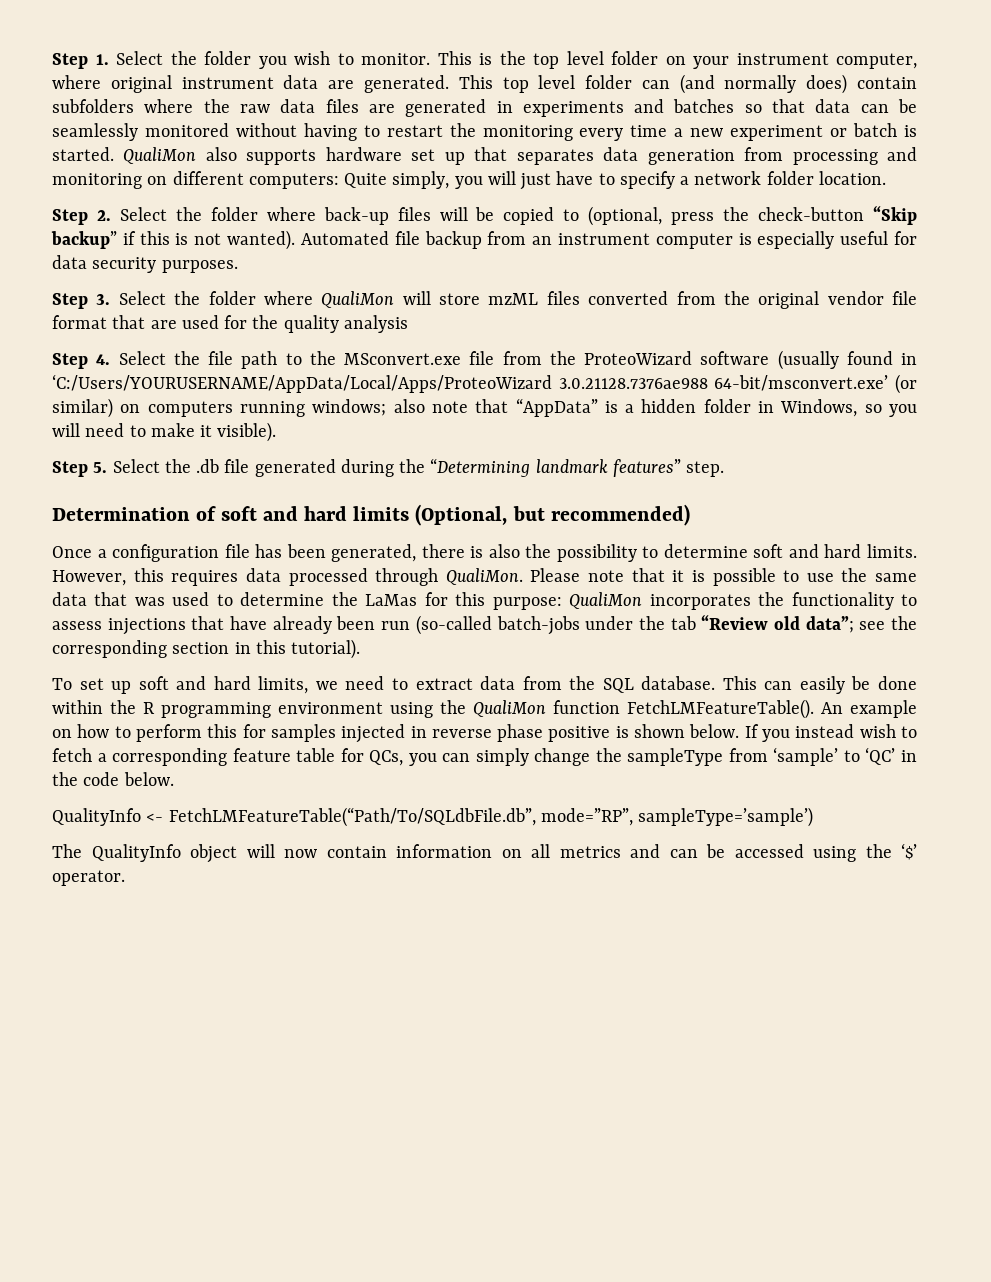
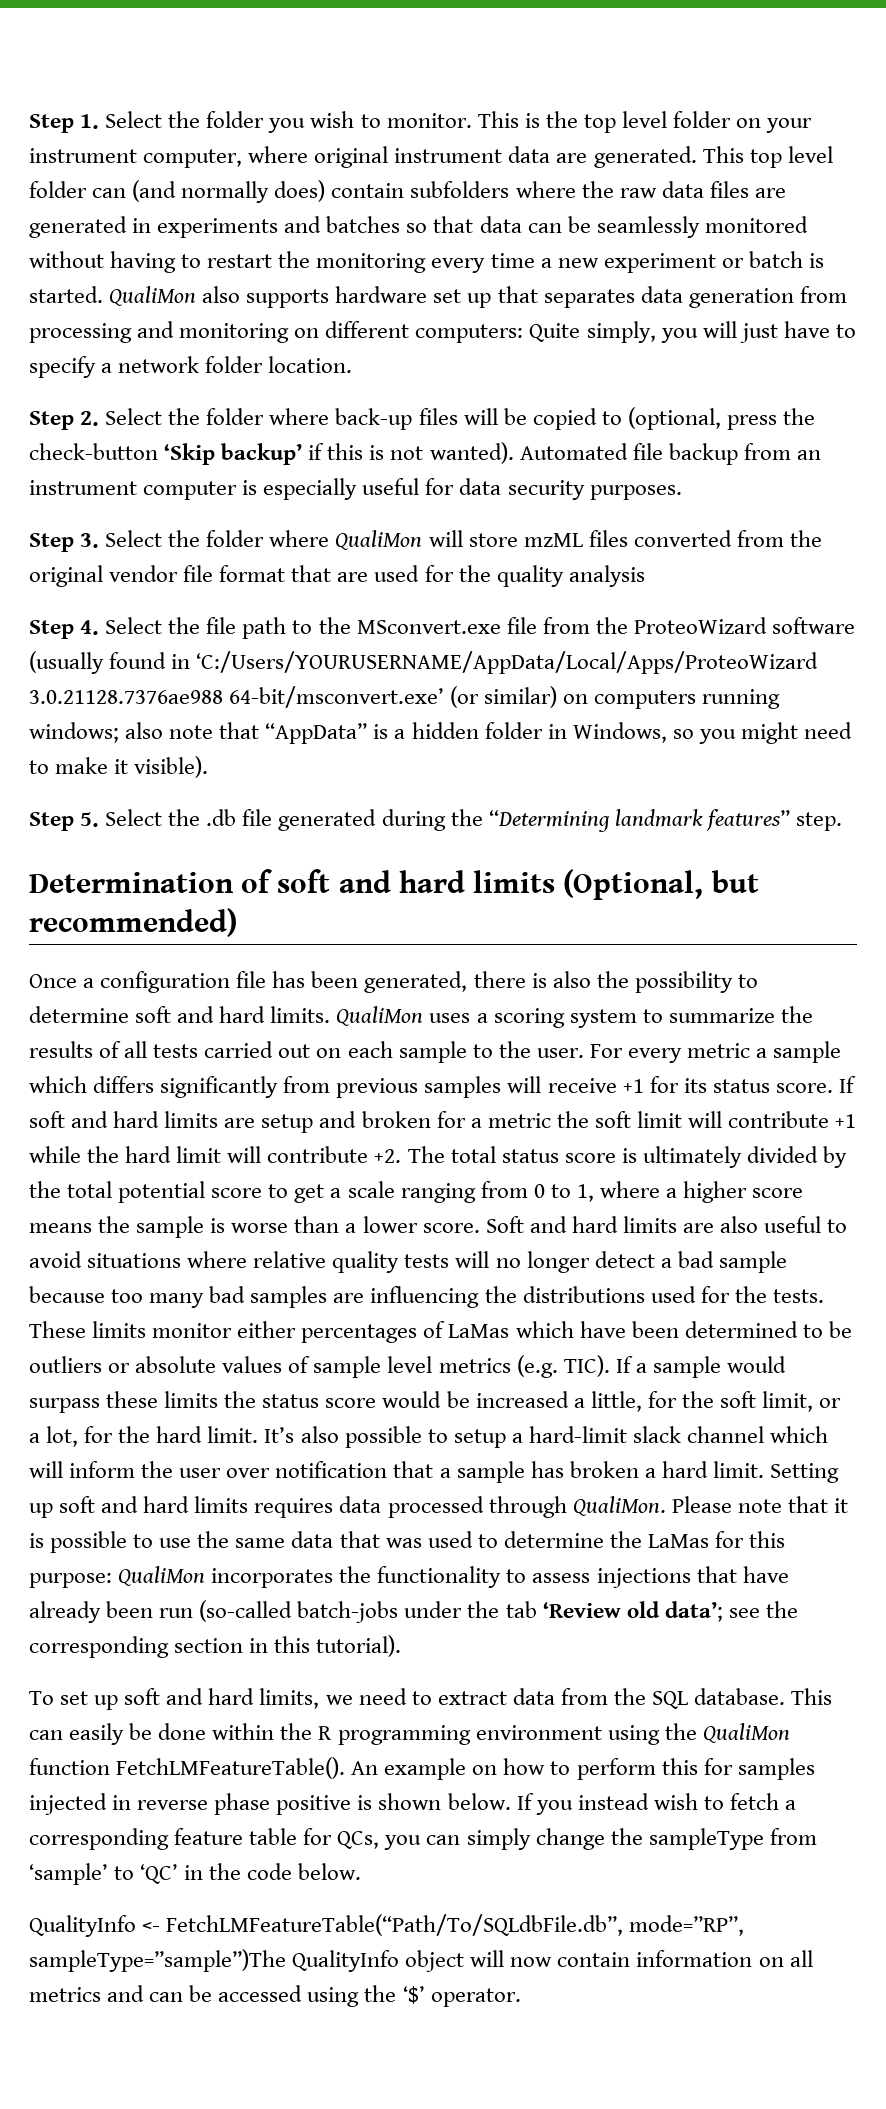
- Step 2. Select the folder where back-up files will be copied to (optional, press the check-button “Skip backup” if this is not wanted).
+ Step 2. Select the folder where back-up files will be copied to (optional, press the check-button ‘Skip backup’ if this is not wanted).
- Step 4. Select the file path to the MSconvert.exe file from the ProteoWizard software (usually found in ‘C:/Users/YOURUSERNAME/AppData/Local/Apps/ProteoWizard 3.0.21128.7376ae988 64-bit/msconvert.exe’ (or similar) on computers running windows; also note that “AppData” is a hidden folder in Windows, so you will need to make it visible).
+ Step 4. Select the file path to the MSconvert.exe file from the ProteoWizard software (usually found in ‘C:/Users/YOURUSERNAME/AppData/Local/Apps/ProteoWizard 3.0.21128.7376ae988 64-bit/msconvert.exe’ (or similar) on computers running windows; also note that “AppData” is a hidden folder in Windows, so you might need to make it visible).
- However, this requires data processed through QualiMon.
+ QualiMon uses a scoring system to summarize the results of all tests carried out on each sample to the user. For every metric a sample which differs significantly from previous samples will receive +1 for its status score. If soft and hard limits are setup and broken for a metric the soft limit will contribute +1 while the hard limit will contribute +2. The total status score is ultimately divided by the total potential score to get a scale ranging from 0 to 1, where a higher score means the sample is worse than a lower score. Soft and hard limits are also useful to avoid situations where relative quality tests will no longer detect a bad sample because too many bad samples are influencing the distributions used for the tests. These limits monitor either percentages of LaMas which have been determined to be outliers or absolute values of sample level metrics (e.g. TIC). If a sample would surpass these limits the status score would be increased a little, for the soft limit, or a lot, for the hard limit. It’s also possible to setup a hard-limit slack channel which will inform the user over notification that a sample has broken a hard limit. Setting up soft and hard limits requires data processed through QualiMon.
- Please note that it is possible to use the same data that was used to determine the LaMas for this purpose: QualiMon incorporates the functionality to assess injections that have already been run (so-called batch-jobs under the tab “Review old data”; see the corresponding section in this tutorial).
+ Please note that it is possible to use the same data that was used to determine the LaMas for this purpose: QualiMon incorporates the functionality to assess injections that have already been run (so-called batch-jobs under the tab ‘Review old data’; see the corresponding section in this tutorial).
- QualityInfo <- FetchLMFeatureTable(“Path/To/SQLdbFile.db”, mode=”RP”, sampleType=’sample’)
- The QualityInfo object will now contain information on all metrics and can be accessed using the ‘$’ operator.
+ QualityInfo <- FetchLMFeatureTable(“Path/To/SQLdbFile.db”, mode=”RP”, sampleType=”sample”)The QualityInfo object will now contain information on all metrics and can be accessed using the ‘$’ operator.

